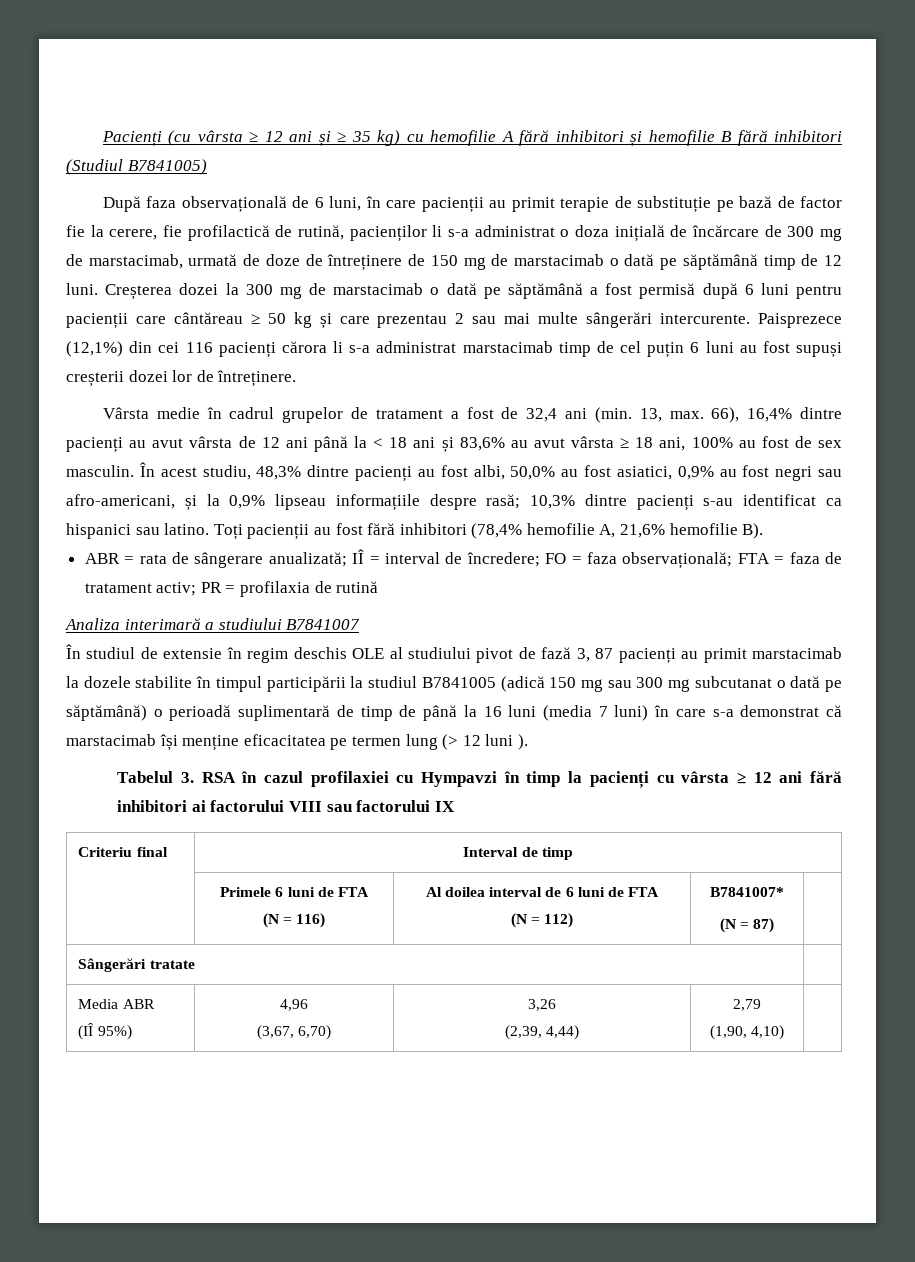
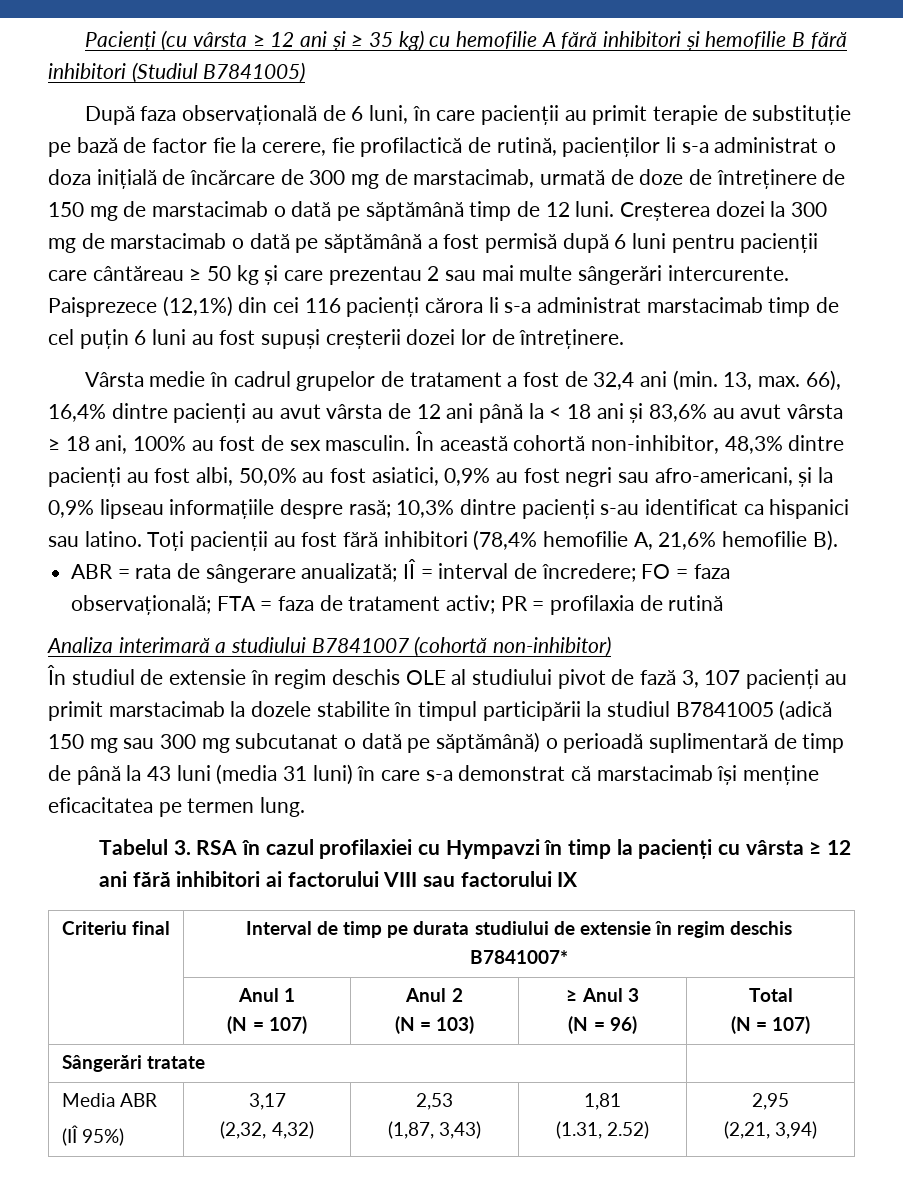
- În acest studiu, 48,3% dintre pacienți au fost albi, 50,0% au fost asiatici, 0,9% au fost negri sau afro-americani, și la 0,9% lipseau informațiile despre rasă; 10,3% dintre pacienți s-au identificat ca hispanici sau latino.
+ În această cohortă non-inhibitor, 48,3% dintre pacienți au fost albi, 50,0% au fost asiatici, 0,9% au fost negri sau afro-americani, și la 0,9% lipseau informațiile despre rasă; 10,3% dintre pacienți s-au identificat ca hispanici sau latino.
- Analiza interimară a studiului B7841007
+ Analiza interimară a studiului B7841007 (cohortă non-inhibitor)
- În studiul de extensie în regim deschis OLE al studiului pivot de fază 3, 87 pacienți au primit marstacimab la dozele stabilite în timpul participării la studiul B7841005 (adică 150 mg sau 300 mg subcutanat o dată pe săptămână) o perioadă suplimentară de timp de până la 16 luni (media 7 luni) în care s-a demonstrat că marstacimab își menține eficacitatea pe termen lung (> 12 luni ).
+ În studiul de extensie în regim deschis OLE al studiului pivot de fază 3, 107 pacienți au primit marstacimab la dozele stabilite în timpul participării la studiul B7841005 (adică 150 mg sau 300 mg subcutanat o dată pe săptămână) o perioadă suplimentară de timp de până la 43 luni (media 31 luni) în care s-a demonstrat că marstacimab își menține eficacitatea pe termen lung.
- Criteriu final | Interval de timp
- | Primele 6 luni de FTA
- (N = 116) | Al doilea interval de 6 luni de FTA
- (N = 112) | B7841007*
- (N = 87) |
+ Criteriu final | Interval de timp pe durata studiului de extensie în regim deschis B7841007*
+ | Anul 1
+ (N = 107) | Anul 2
+ (N = 103) | ≥ Anul 3
+ (N = 96) | Total
+ (N = 107)
  Media ABR
- (IÎ 95%) | 4,96
- (3,67, 6,70) | 3,26
- (2,39, 4,44) | 2,79
- (1,90, 4,10) |
+ (IÎ 95%) | 3,17
+ (2,32, 4,32) | 2,53
+ (1,87, 3,43) | 1,81
+ (1.31, 2.52) | 2,95
+ (2,21, 3,94)

